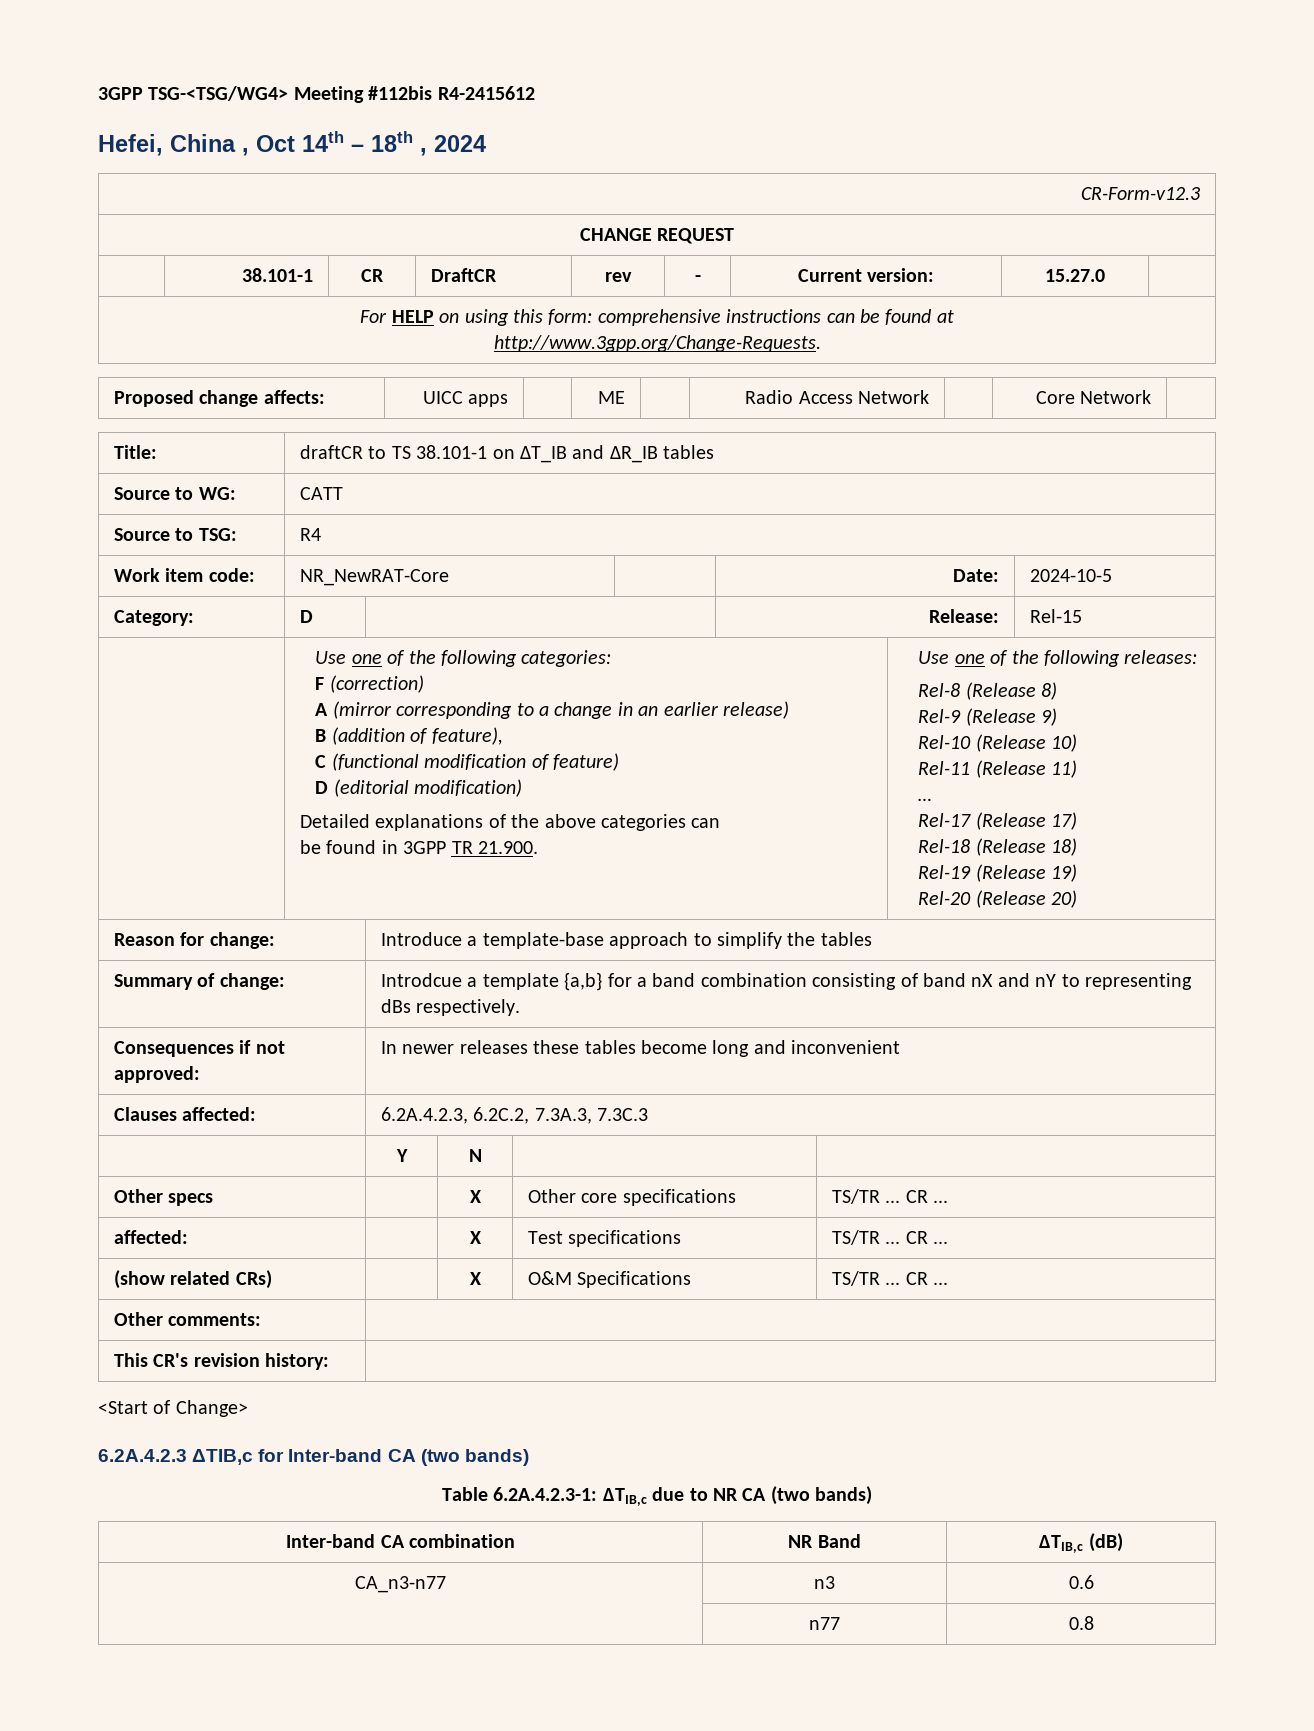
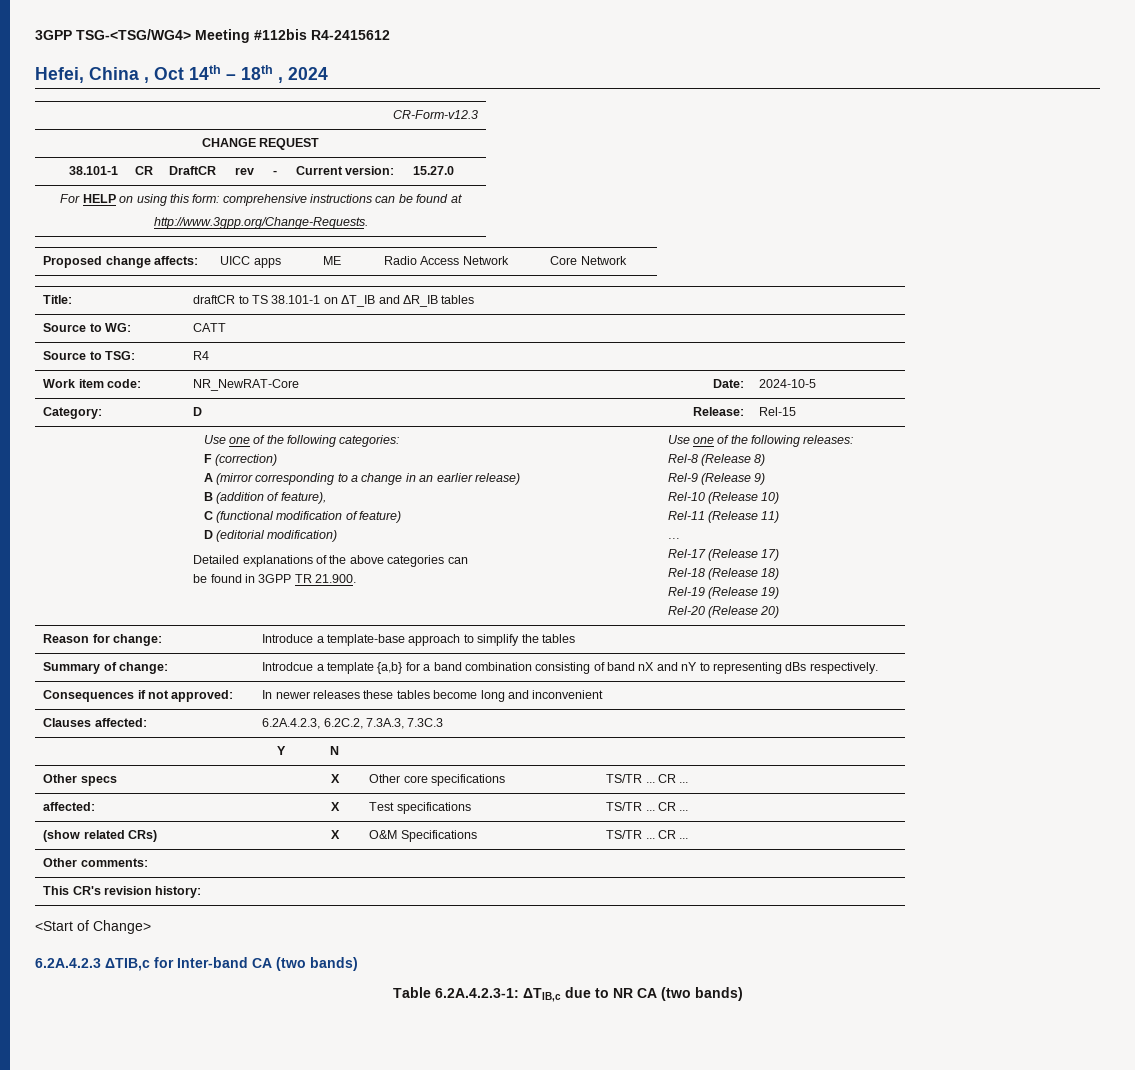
- Inter-band CA combination | NR Band | ΔTIB,c (dB)
- CA_n3-n77 | n3 | 0.6
- | n77 | 0.8

